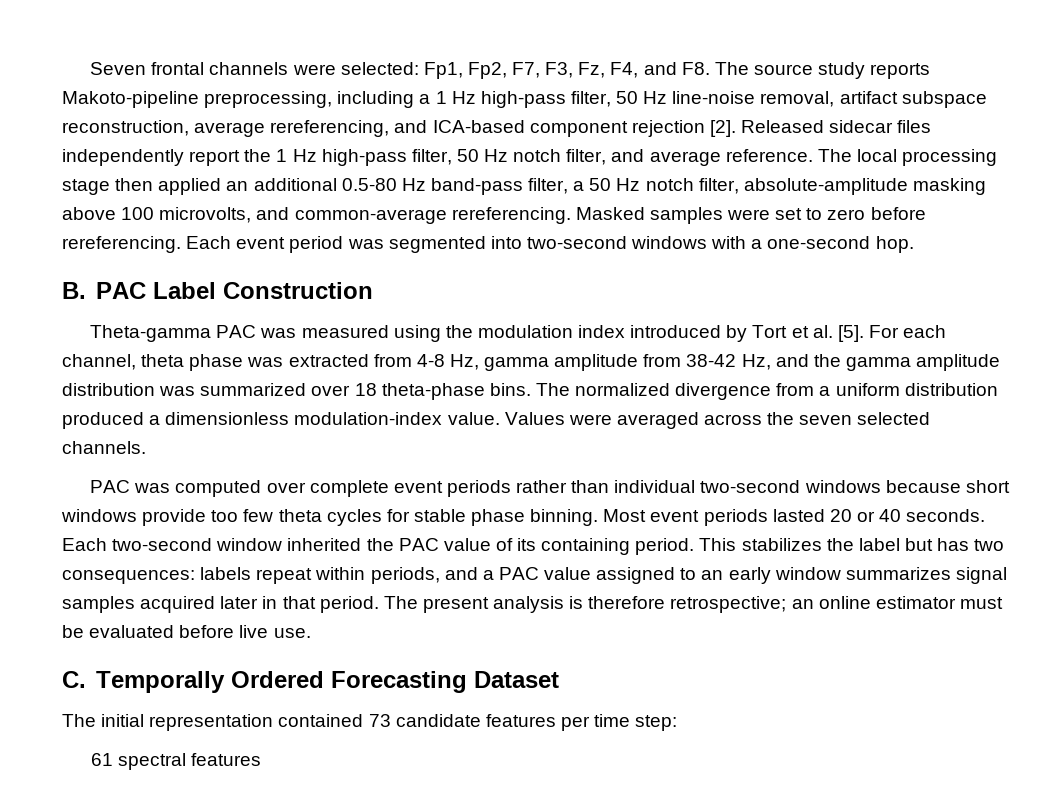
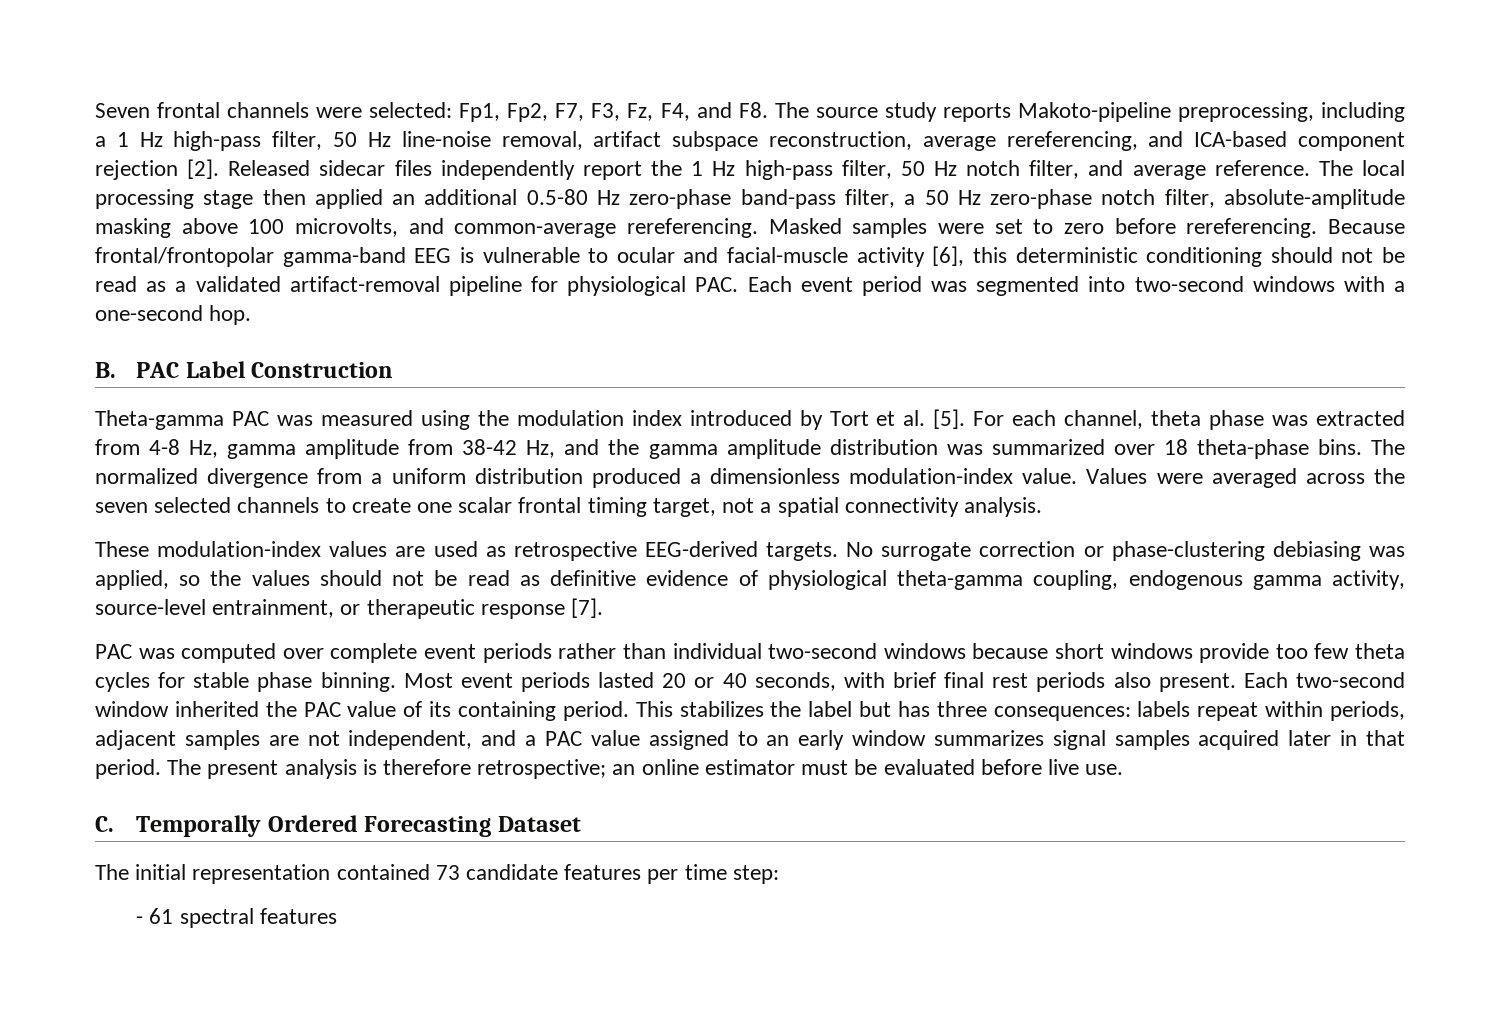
- The local processing stage then applied an additional 0.5-80 Hz band-pass filter, a 50 Hz notch filter, absolute-amplitude masking above 100 microvolts, and common-average rereferencing.
+ The local processing stage then applied an additional 0.5-80 Hz zero-phase band-pass filter, a 50 Hz zero-phase notch filter, absolute-amplitude masking above 100 microvolts, and common-average rereferencing.
- Each event period was segmented into two-second windows with a one-second hop.
+ Because frontal/frontopolar gamma-band EEG is vulnerable to ocular and facial-muscle activity [6], this deterministic conditioning should not be read as a validated artifact-removal pipeline for physiological PAC. Each event period was segmented into two-second windows with a one-second hop.
- Values were averaged across the seven selected channels.
+ Values were averaged across the seven selected channels to create one scalar frontal timing target, not a spatial connectivity analysis.
+ These modulation-index values are used as retrospective EEG-derived targets. No surrogate correction or phase-clustering debiasing was applied, so the values should not be read as definitive evidence of physiological theta-gamma coupling, endogenous gamma activity, source-level entrainment, or therapeutic response [7].
- Most event periods lasted 20 or 40 seconds.
+ Most event periods lasted 20 or 40 seconds, with brief final rest periods also present.
- This stabilizes the label but has two consequences: labels repeat within periods, and a PAC value assigned to an early window summarizes signal samples acquired later in that period.
+ This stabilizes the label but has three consequences: labels repeat within periods, adjacent samples are not independent, and a PAC value assigned to an early window summarizes signal samples acquired later in that period.
- 61 spectral features
+ - 61 spectral features

